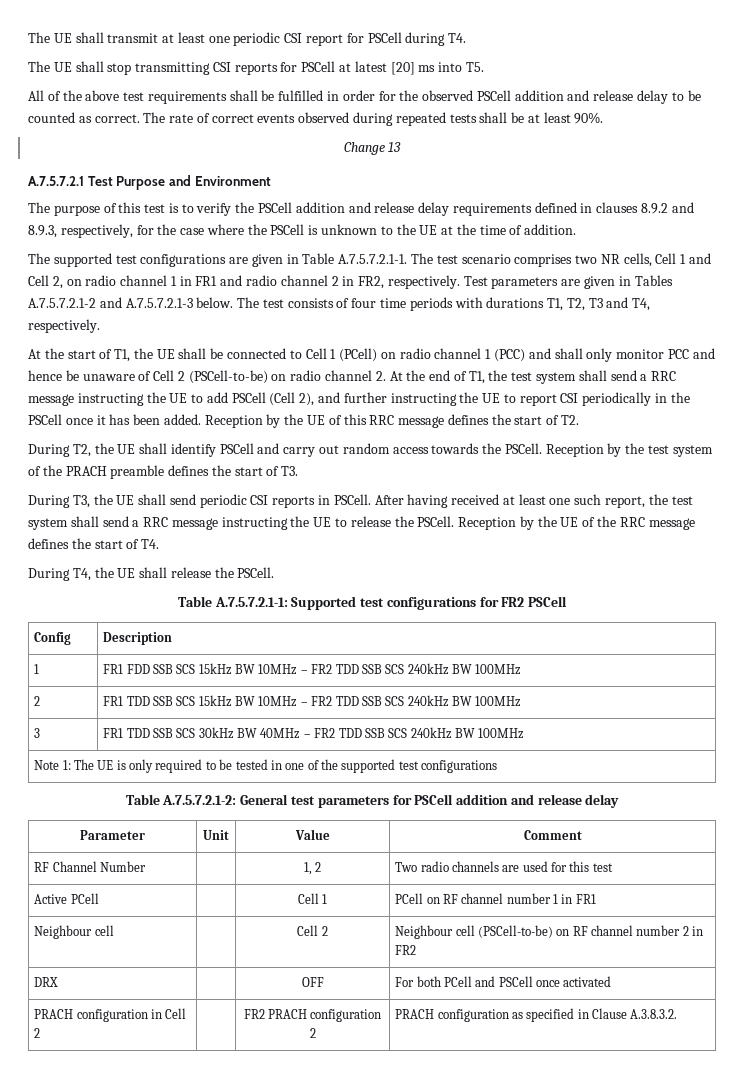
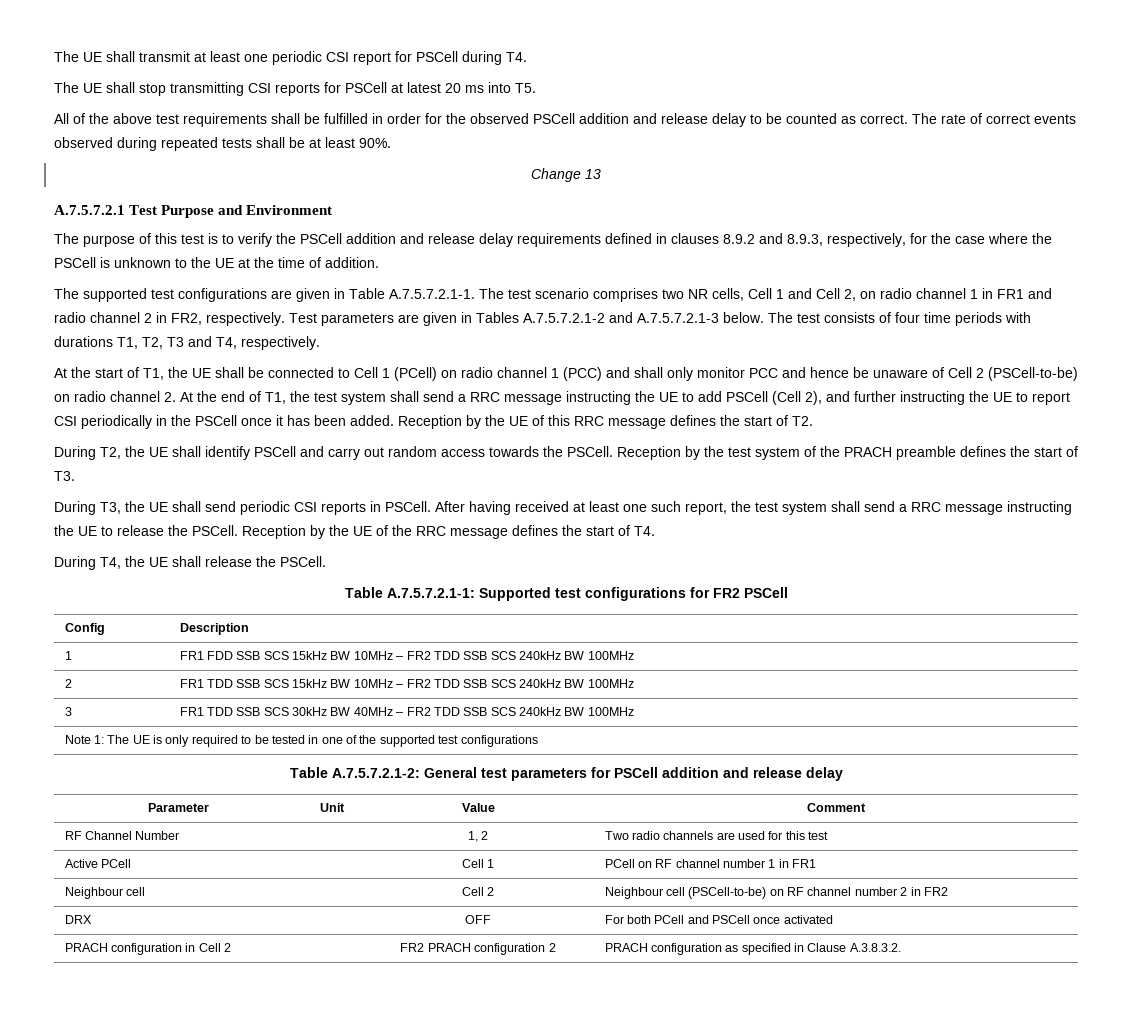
- The UE shall stop transmitting CSI reports for PSCell at latest [20] ms into T5.
+ The UE shall stop transmitting CSI reports for PSCell at latest 20 ms into T5.

